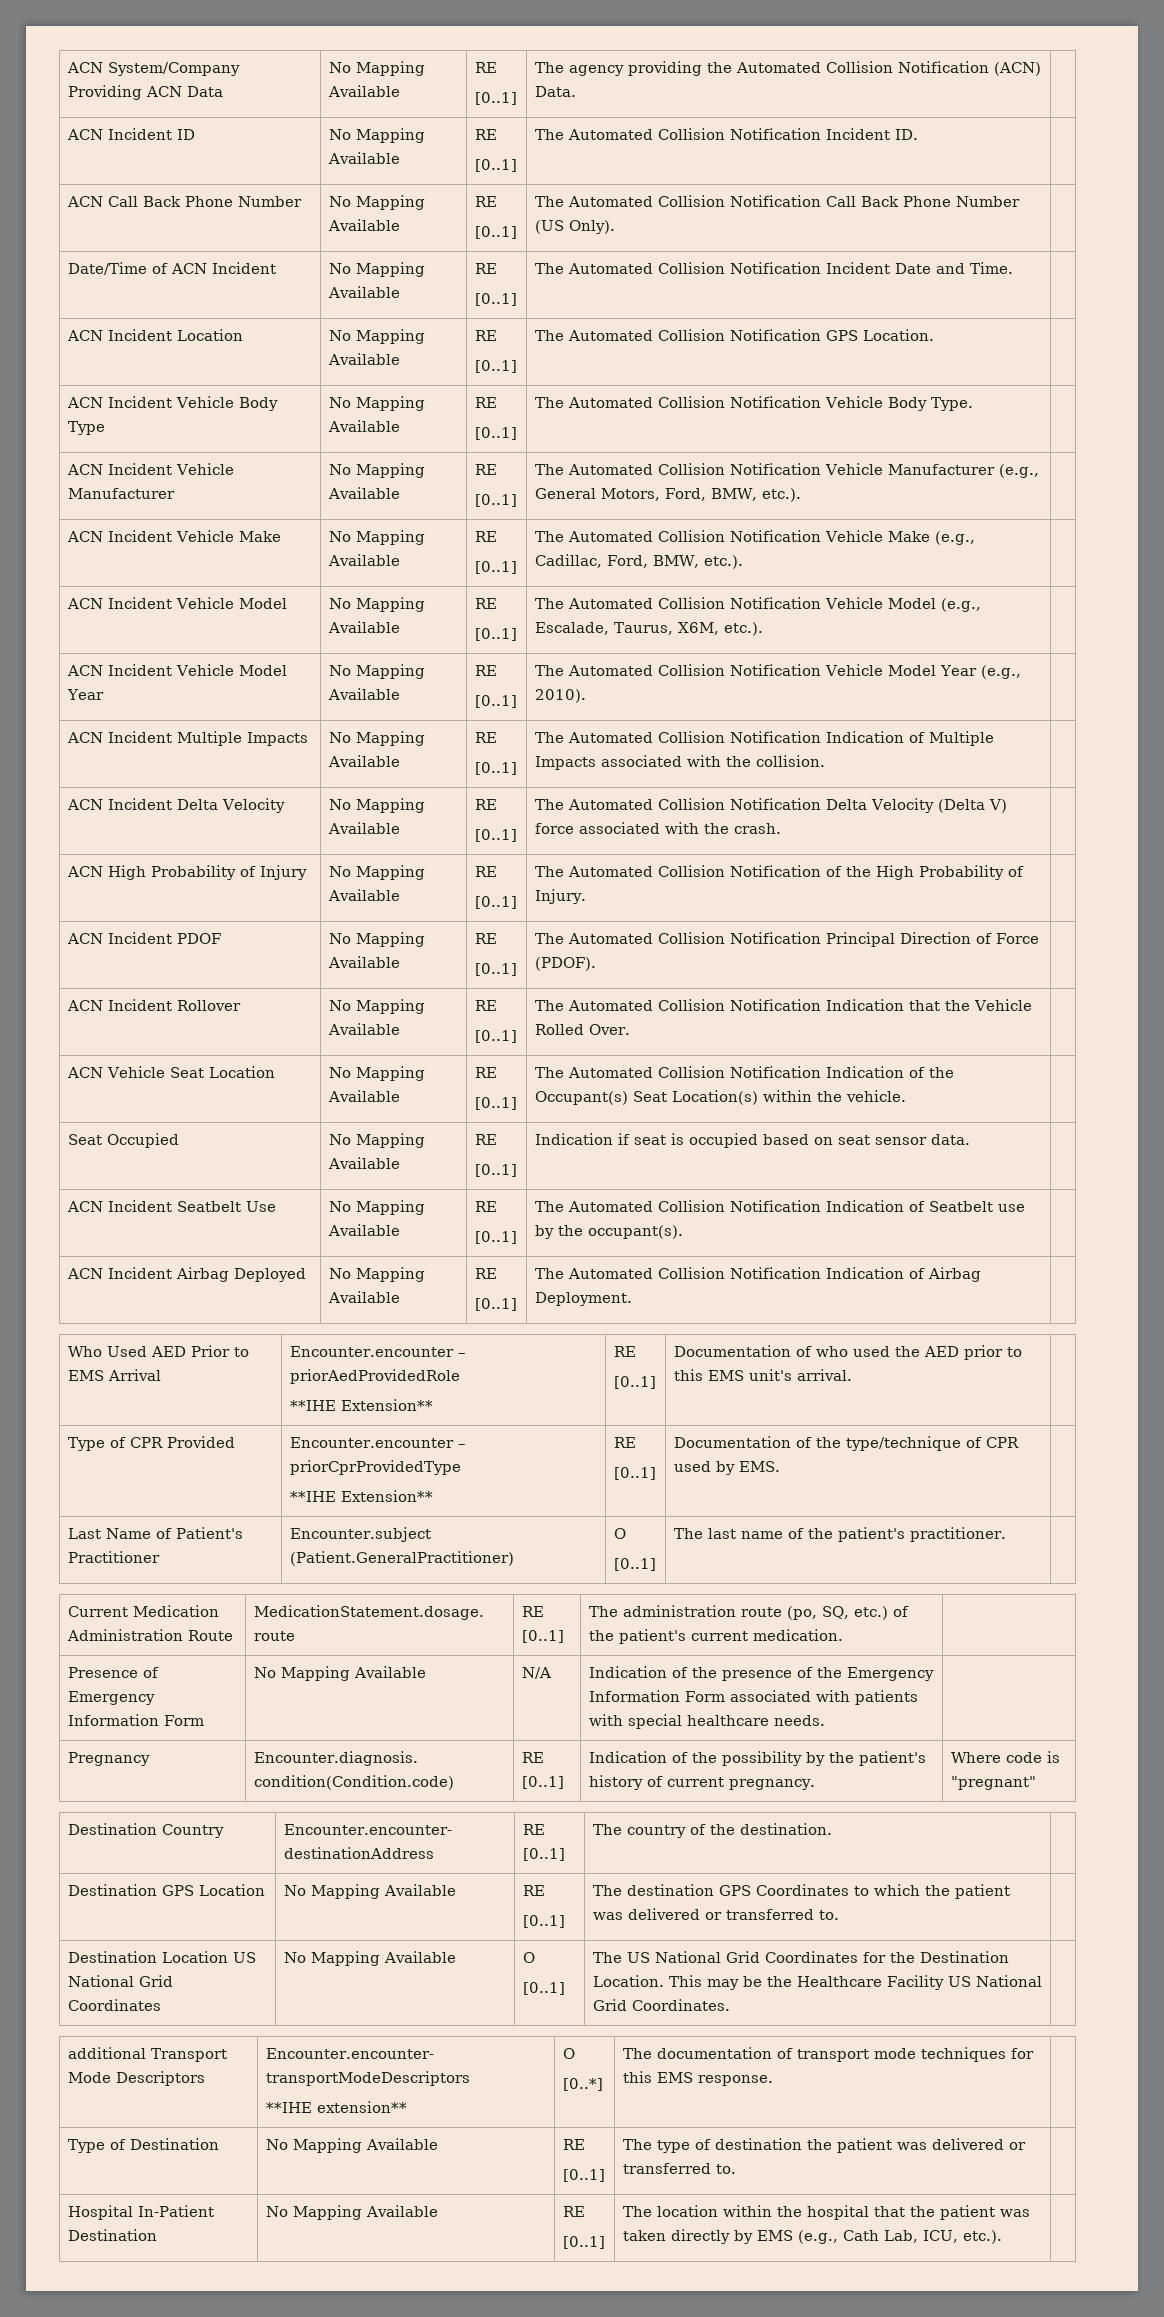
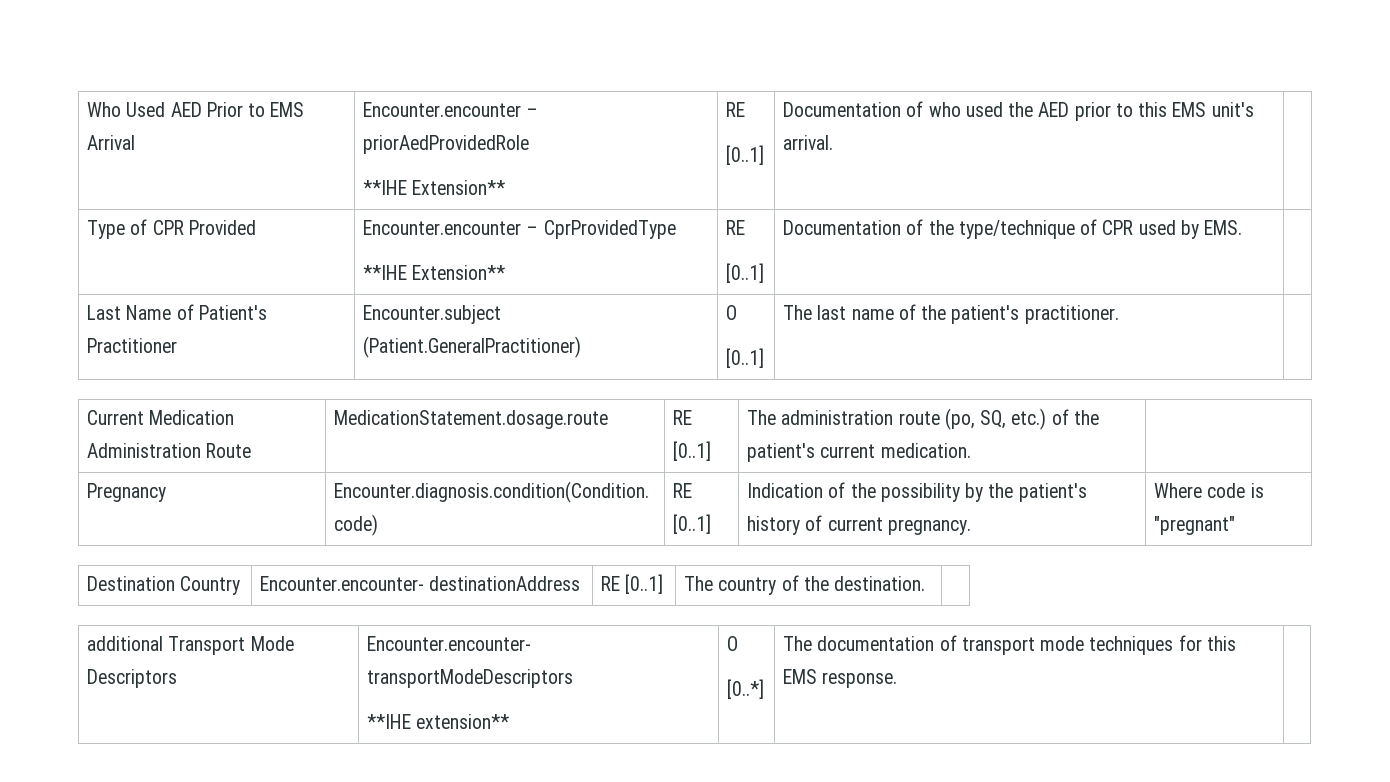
- ACN System/Company Providing ACN Data | No Mapping Available | RE
- [0..1] | The agency providing the Automated Collision Notification (ACN) Data. |
- ACN Incident ID | No Mapping Available | RE
- [0..1] | The Automated Collision Notification Incident ID. |
- ACN Call Back Phone Number | No Mapping Available | RE
- [0..1] | The Automated Collision Notification Call Back Phone Number (US Only). |
- Date/Time of ACN Incident | No Mapping Available | RE
- [0..1] | The Automated Collision Notification Incident Date and Time. |
- ACN Incident Location | No Mapping Available | RE
- [0..1] | The Automated Collision Notification GPS Location. |
- ACN Incident Vehicle Body Type | No Mapping Available | RE
- [0..1] | The Automated Collision Notification Vehicle Body Type. |
- ACN Incident Vehicle Manufacturer | No Mapping Available | RE
- [0..1] | The Automated Collision Notification Vehicle Manufacturer (e.g., General Motors, Ford, BMW, etc.). |
- ACN Incident Vehicle Make | No Mapping Available | RE
- [0..1] | The Automated Collision Notification Vehicle Make (e.g., Cadillac, Ford, BMW, etc.). |
- ACN Incident Vehicle Model | No Mapping Available | RE
- [0..1] | The Automated Collision Notification Vehicle Model (e.g., Escalade, Taurus, X6M, etc.). |
- ACN Incident Vehicle Model Year | No Mapping Available | RE
- [0..1] | The Automated Collision Notification Vehicle Model Year (e.g., 2010). |
- ACN Incident Multiple Impacts | No Mapping Available | RE
- [0..1] | The Automated Collision Notification Indication of Multiple Impacts associated with the collision. |
- ACN Incident Delta Velocity | No Mapping Available | RE
- [0..1] | The Automated Collision Notification Delta Velocity (Delta V) force associated with the crash. |
- ACN High Probability of Injury | No Mapping Available | RE
- [0..1] | The Automated Collision Notification of the High Probability of Injury. |
- ACN Incident PDOF | No Mapping Available | RE
- [0..1] | The Automated Collision Notification Principal Direction of Force (PDOF). |
- ACN Incident Rollover | No Mapping Available | RE
- [0..1] | The Automated Collision Notification Indication that the Vehicle Rolled Over. |
- ACN Vehicle Seat Location | No Mapping Available | RE
- [0..1] | The Automated Collision Notification Indication of the Occupant(s) Seat Location(s) within the vehicle. |
- Seat Occupied | No Mapping Available | RE
- [0..1] | Indication if seat is occupied based on seat sensor data. |
- ACN Incident Seatbelt Use | No Mapping Available | RE
- [0..1] | The Automated Collision Notification Indication of Seatbelt use by the occupant(s). |
- ACN Incident Airbag Deployed | No Mapping Available | RE
- [0..1] | The Automated Collision Notification Indication of Airbag Deployment. |
- Type of CPR Provided | Encounter.encounter – priorCprProvidedType
+ Type of CPR Provided | Encounter.encounter – CprProvidedType
- Presence of Emergency Information Form | No Mapping Available | N/A | Indication of the presence of the Emergency Information Form associated with patients with special healthcare needs. |
- Destination GPS Location | No Mapping Available | RE
- [0..1] | The destination GPS Coordinates to which the patient was delivered or transferred to. |
- Destination Location US National Grid Coordinates | No Mapping Available | O
- [0..1] | The US National Grid Coordinates for the Destination Location. This may be the Healthcare Facility US National Grid Coordinates. |
- Type of Destination | No Mapping Available | RE
- [0..1] | The type of destination the patient was delivered or transferred to. |
- Hospital In-Patient Destination | No Mapping Available | RE
- [0..1] | The location within the hospital that the patient was taken directly by EMS (e.g., Cath Lab, ICU, etc.). |

